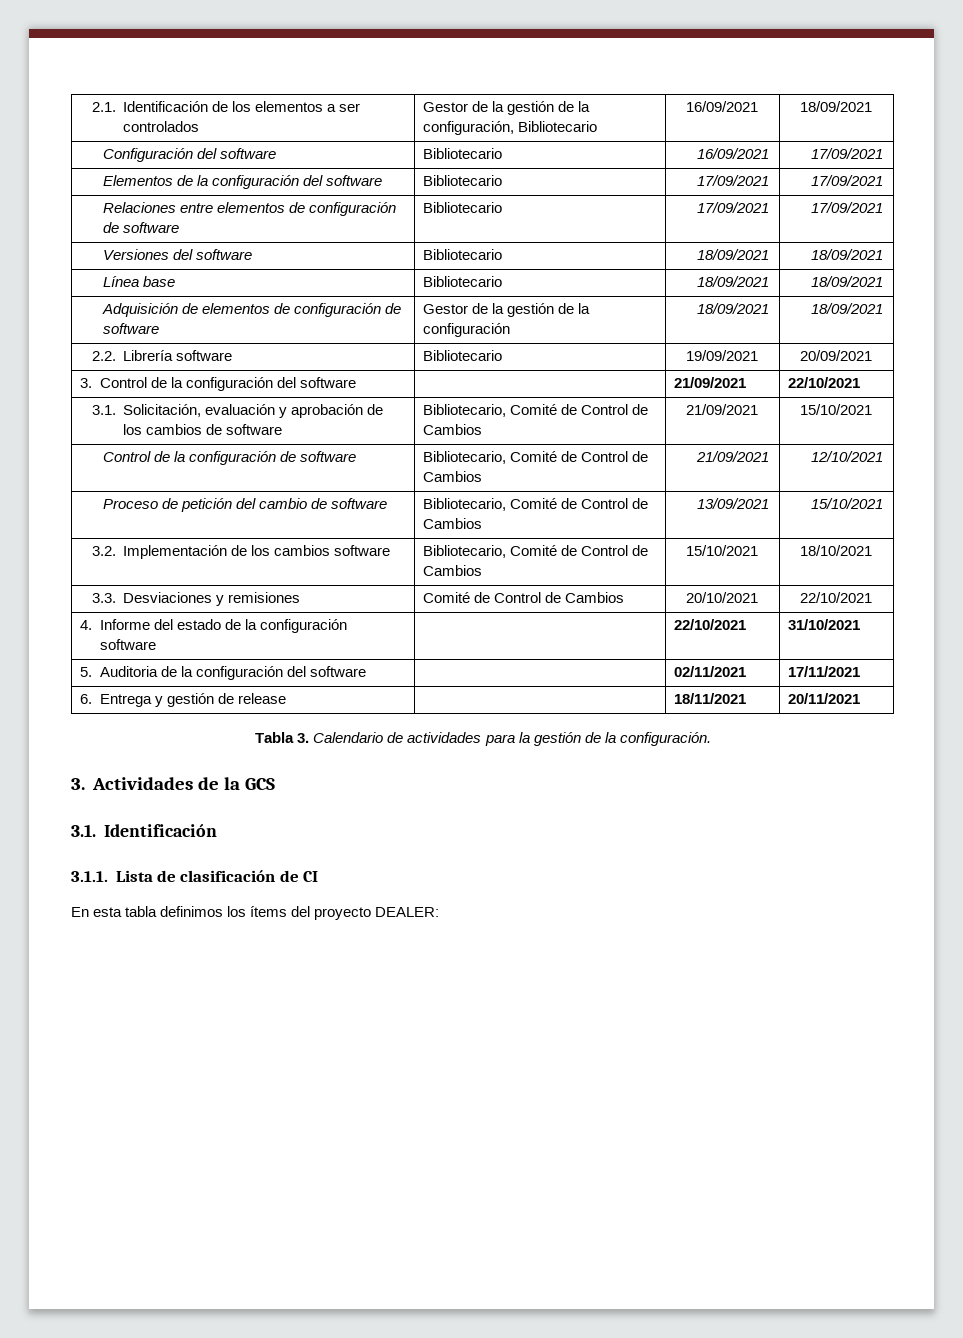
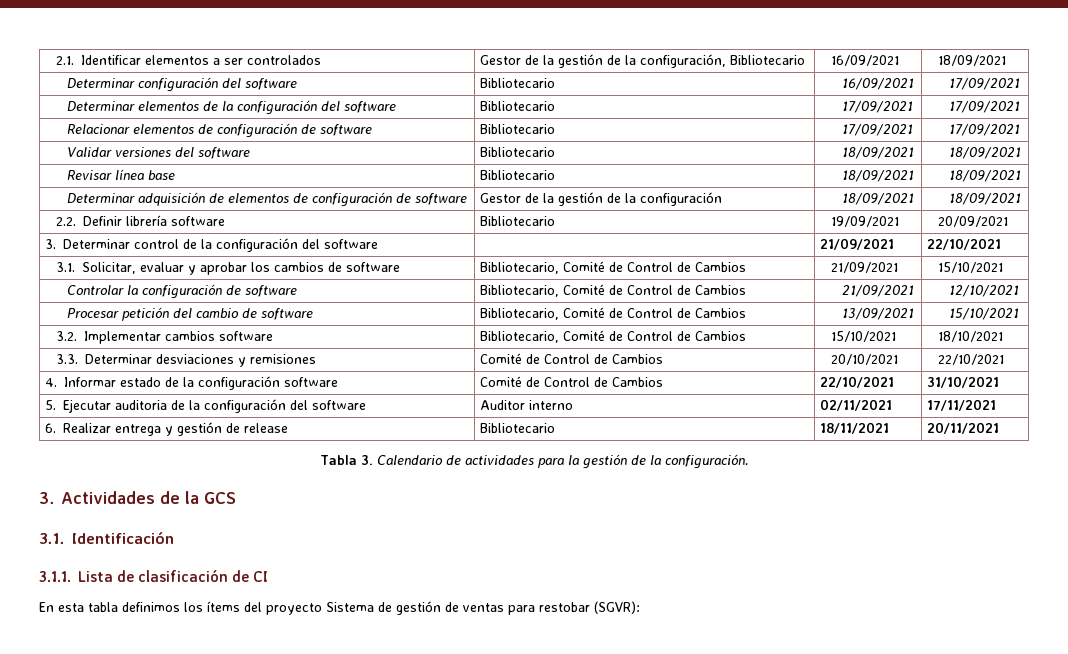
- 2.1. Identificación de los elementos a ser controlados | Gestor de la gestión de la configuración, Bibliotecario | 16/09/2021 | 18/09/2021
+ 2.1. Identificar elementos a ser controlados | Gestor de la gestión de la configuración, Bibliotecario | 16/09/2021 | 18/09/2021
- Configuración del software | Bibliotecario | 16/09/2021 | 17/09/2021
+ Determinar configuración del software | Bibliotecario | 16/09/2021 | 17/09/2021
- Elementos de la configuración del software | Bibliotecario | 17/09/2021 | 17/09/2021
+ Determinar elementos de la configuración del software | Bibliotecario | 17/09/2021 | 17/09/2021
- Relaciones entre elementos de configuración de software | Bibliotecario | 17/09/2021 | 17/09/2021
+ Relacionar elementos de configuración de software | Bibliotecario | 17/09/2021 | 17/09/2021
- Versiones del software | Bibliotecario | 18/09/2021 | 18/09/2021
+ Validar versiones del software | Bibliotecario | 18/09/2021 | 18/09/2021
- Línea base | Bibliotecario | 18/09/2021 | 18/09/2021
+ Revisar línea base | Bibliotecario | 18/09/2021 | 18/09/2021
- Adquisición de elementos de configuración de software | Gestor de la gestión de la configuración | 18/09/2021 | 18/09/2021
+ Determinar adquisición de elementos de configuración de software | Gestor de la gestión de la configuración | 18/09/2021 | 18/09/2021
- 2.2. Librería software | Bibliotecario | 19/09/2021 | 20/09/2021
+ 2.2. Definir librería software | Bibliotecario | 19/09/2021 | 20/09/2021
- 3. Control de la configuración del software | | 21/09/2021 | 22/10/2021
+ 3. Determinar control de la configuración del software | | 21/09/2021 | 22/10/2021
- 3.1. Solicitación, evaluación y aprobación de los cambios de software | Bibliotecario, Comité de Control de Cambios | 21/09/2021 | 15/10/2021
+ 3.1. Solicitar, evaluar y aprobar los cambios de software | Bibliotecario, Comité de Control de Cambios | 21/09/2021 | 15/10/2021
- Control de la configuración de software | Bibliotecario, Comité de Control de Cambios | 21/09/2021 | 12/10/2021
+ Controlar la configuración de software | Bibliotecario, Comité de Control de Cambios | 21/09/2021 | 12/10/2021
- Proceso de petición del cambio de software | Bibliotecario, Comité de Control de Cambios | 13/09/2021 | 15/10/2021
+ Procesar petición del cambio de software | Bibliotecario, Comité de Control de Cambios | 13/09/2021 | 15/10/2021
- 3.2. Implementación de los cambios software | Bibliotecario, Comité de Control de Cambios | 15/10/2021 | 18/10/2021
+ 3.2. Implementar cambios software | Bibliotecario, Comité de Control de Cambios | 15/10/2021 | 18/10/2021
- 3.3. Desviaciones y remisiones | Comité de Control de Cambios | 20/10/2021 | 22/10/2021
+ 3.3. Determinar desviaciones y remisiones | Comité de Control de Cambios | 20/10/2021 | 22/10/2021
- 4. Informe del estado de la configuración software | | 22/10/2021 | 31/10/2021
+ 4. Informar estado de la configuración software | Comité de Control de Cambios | 22/10/2021 | 31/10/2021
- 5. Auditoria de la configuración del software | | 02/11/2021 | 17/11/2021
+ 5. Ejecutar auditoria de la configuración del software | Auditor interno | 02/11/2021 | 17/11/2021
- 6. Entrega y gestión de release | | 18/11/2021 | 20/11/2021
+ 6. Realizar entrega y gestión de release | Bibliotecario | 18/11/2021 | 20/11/2021
- En esta tabla definimos los ítems del proyecto DEALER:
+ En esta tabla definimos los ítems del proyecto Sistema de gestión de ventas para restobar (SGVR):

